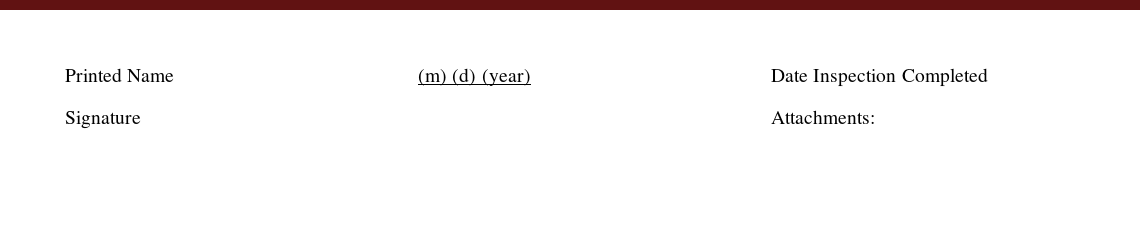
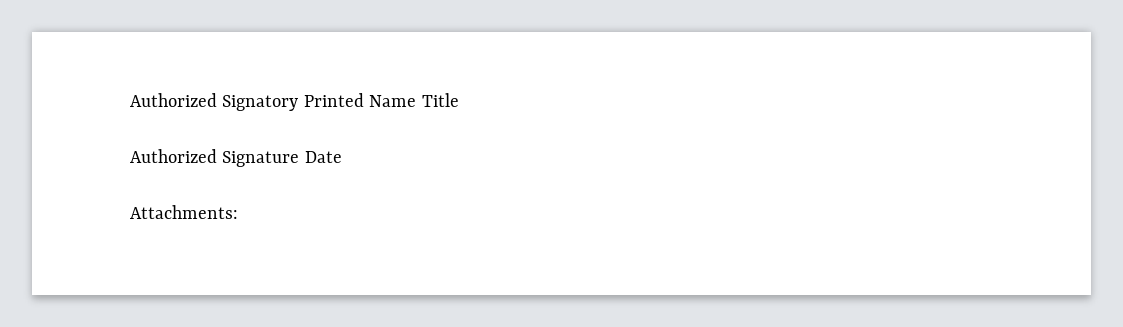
- Printed Name
- Signature
- (m) (d) (year)
- Date Inspection Completed
+ Authorized Signatory Printed Name Title
+ Authorized Signature Date

